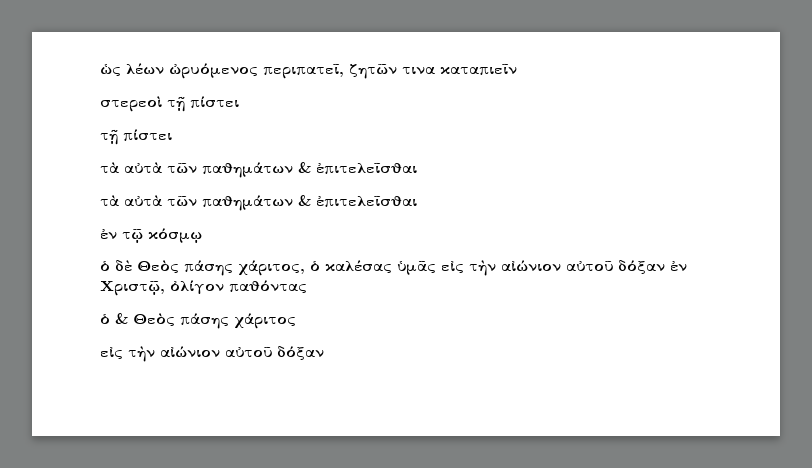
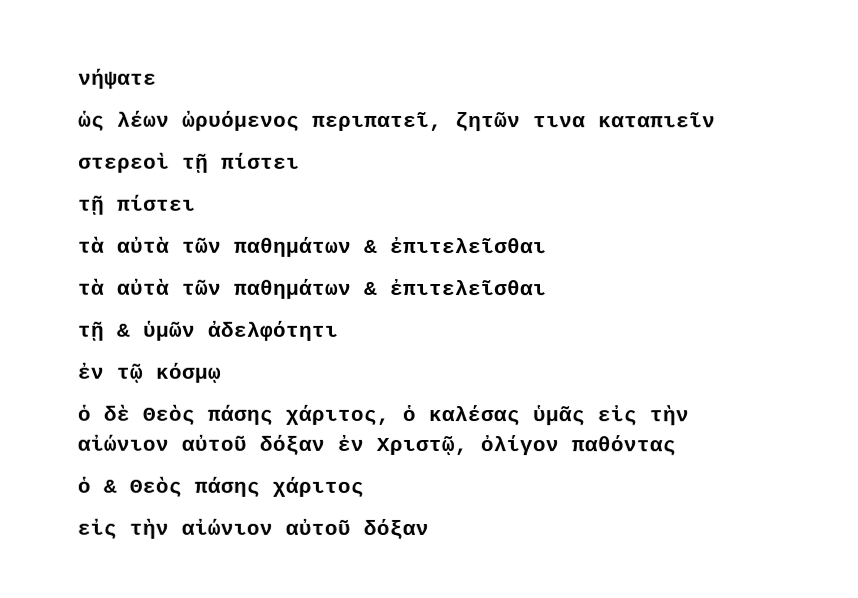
+ νήψατε
+ τῇ & ὑμῶν ἀδελφότητι

